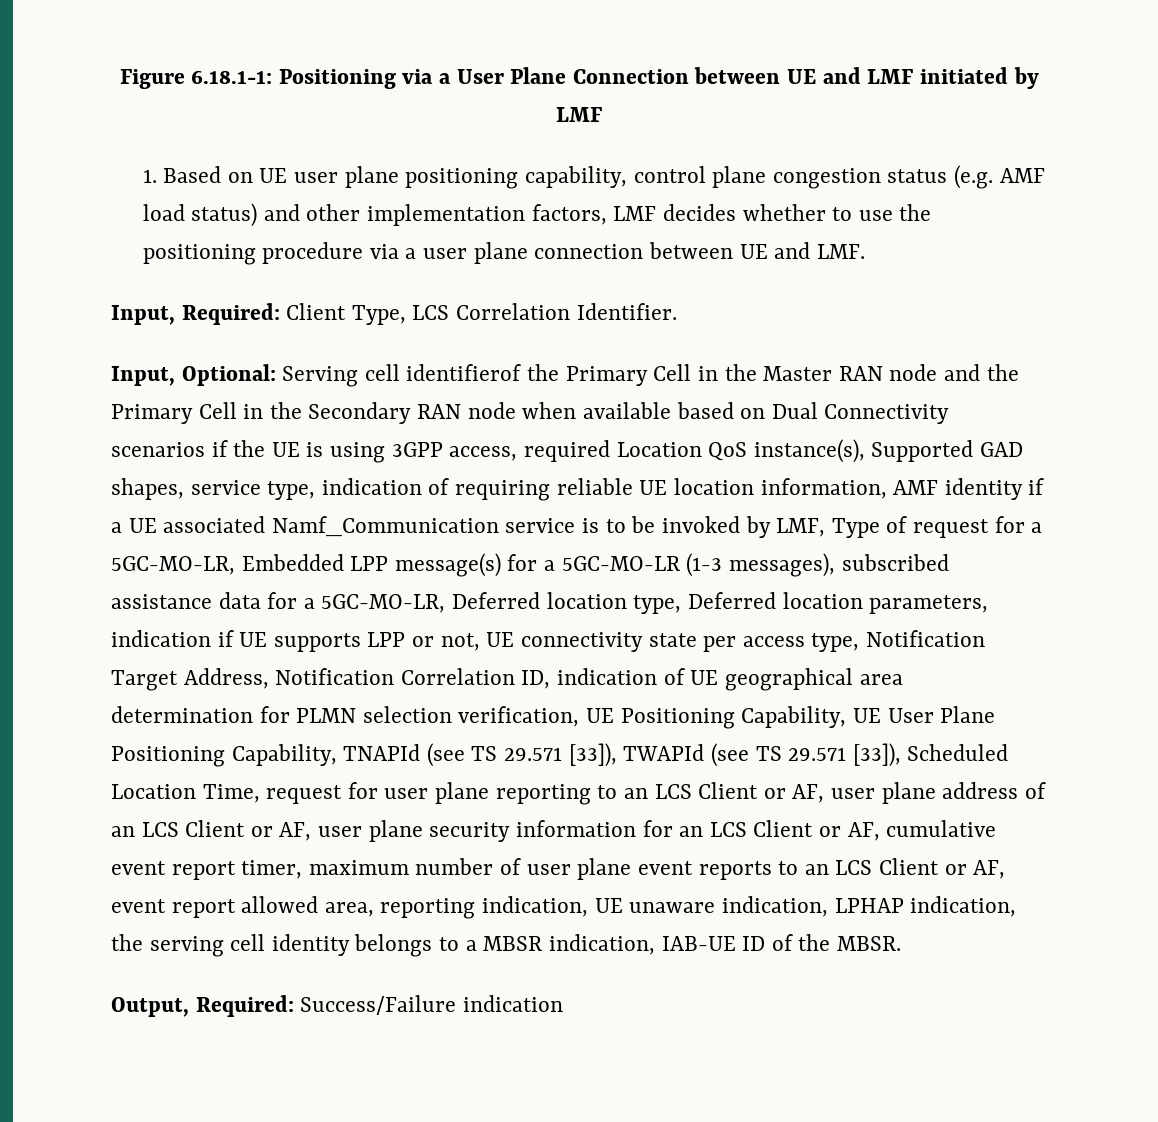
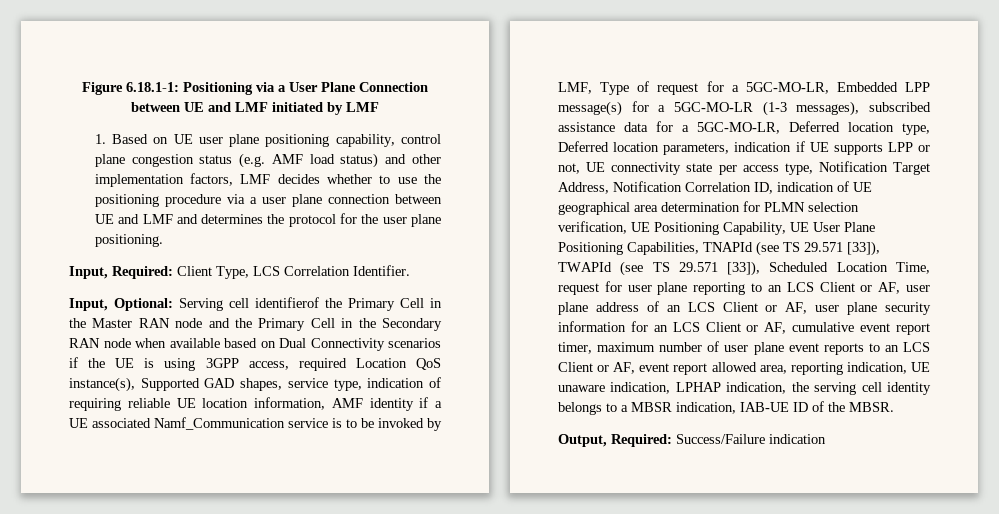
- 1. Based on UE user plane positioning capability, control plane congestion status (e.g. AMF load status) and other implementation factors, LMF decides whether to use the positioning procedure via a user plane connection between UE and LMF.
+ 1. Based on UE user plane positioning capability, control plane congestion status (e.g. AMF load status) and other implementation factors, LMF decides whether to use the positioning procedure via a user plane connection between UE and LMF and determines the protocol for the user plane positioning.
- Serving cell identifierof the Primary Cell in the Master RAN node and the Primary Cell in the Secondary RAN node when available based on Dual Connectivity scenarios if the UE is using 3GPP access, required Location QoS instance(s), Supported GAD shapes, service type, indication of requiring reliable UE location information, AMF identity if a UE associated Namf_Communication service is to be invoked by LMF, Type of request for a 5GC-MO-LR, Embedded LPP message(s) for a 5GC-MO-LR (1-3 messages), subscribed assistance data for a 5GC-MO-LR, Deferred location type, Deferred location parameters, indication if UE supports LPP or not, UE connectivity state per access type, Notification Target Address, Notification Correlation ID, indication of UE geographical area determination for PLMN selection verification, UE Positioning Capability, UE User Plane Positioning Capability, TNAPId (see TS 29.571 [33]), TWAPId (see TS 29.571 [33]), Scheduled Location Time, request for user plane reporting to an LCS Client or AF, user plane address of an LCS Client or AF, user plane security information for an LCS Client or AF, cumulative event report timer, maximum number of user plane event reports to an LCS Client or AF, event report allowed area, reporting indication, UE unaware indication, LPHAP indication, the serving cell identity belongs to a MBSR indication, IAB-UE ID of the MBSR.
+ Serving cell identifierof the Primary Cell in the Master RAN node and the Primary Cell in the Secondary RAN node when available based on Dual Connectivity scenarios if the UE is using 3GPP access, required Location QoS instance(s), Supported GAD shapes, service type, indication of requiring reliable UE location information, AMF identity if a UE associated Namf_Communication service is to be invoked by LMF, Type of request for a 5GC-MO-LR, Embedded LPP message(s) for a 5GC-MO-LR (1-3 messages), subscribed assistance data for a 5GC-MO-LR, Deferred location type, Deferred location parameters, indication if UE supports LPP or not, UE connectivity state per access type, Notification Target Address, Notification Correlation ID, indication of UE geographical area determination for PLMN selection verification, UE Positioning Capability, UE User Plane Positioning Capabilities, TNAPId (see TS 29.571 [33]), TWAPId (see TS 29.571 [33]), Scheduled Location Time, request for user plane reporting to an LCS Client or AF, user plane address of an LCS Client or AF, user plane security information for an LCS Client or AF, cumulative event report timer, maximum number of user plane event reports to an LCS Client or AF, event report allowed area, reporting indication, UE unaware indication, LPHAP indication, the serving cell identity belongs to a MBSR indication, IAB-UE ID of the MBSR.

